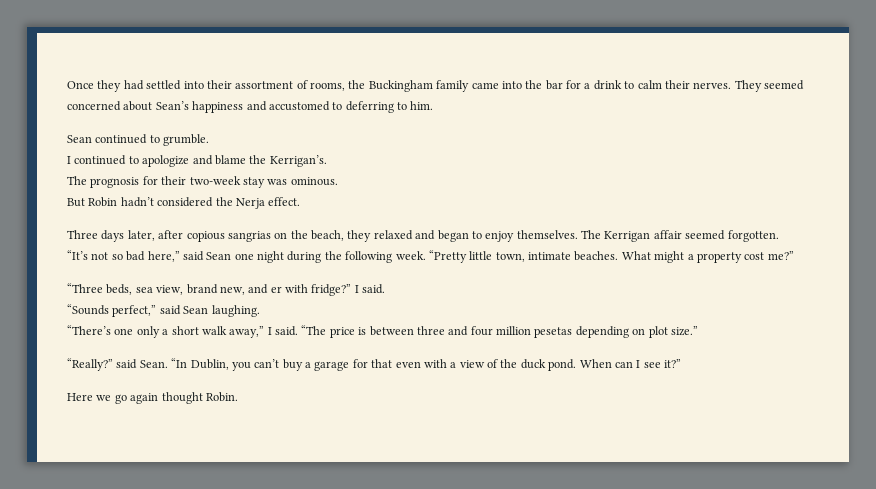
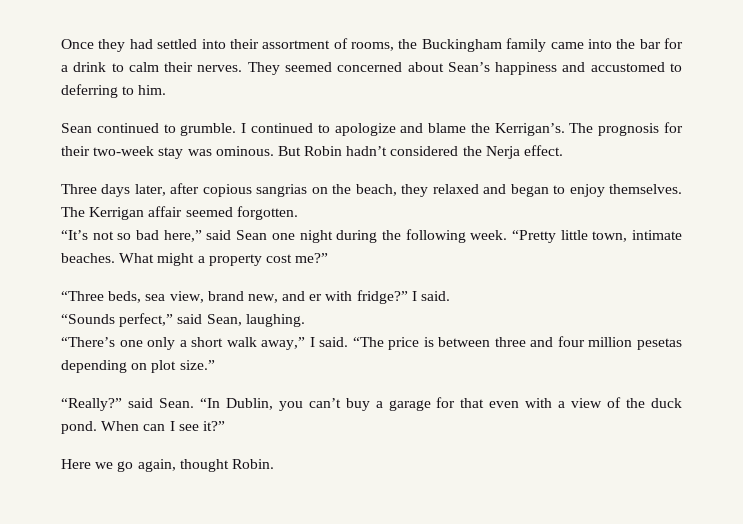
- Sean continued to grumble.
- I continued to apologize and blame the Kerrigan’s.
- The prognosis for their two-week stay was ominous.
- But Robin hadn’t considered the Nerja effect.
+ Sean continued to grumble. I continued to apologize and blame the Kerrigan’s. The prognosis for their two-week stay was ominous. But Robin hadn’t considered the Nerja effect.
- “Sounds perfect,” said Sean laughing.
+ “Sounds perfect,” said Sean, laughing.
- Here we go again thought Robin.
+ Here we go again, thought Robin.

